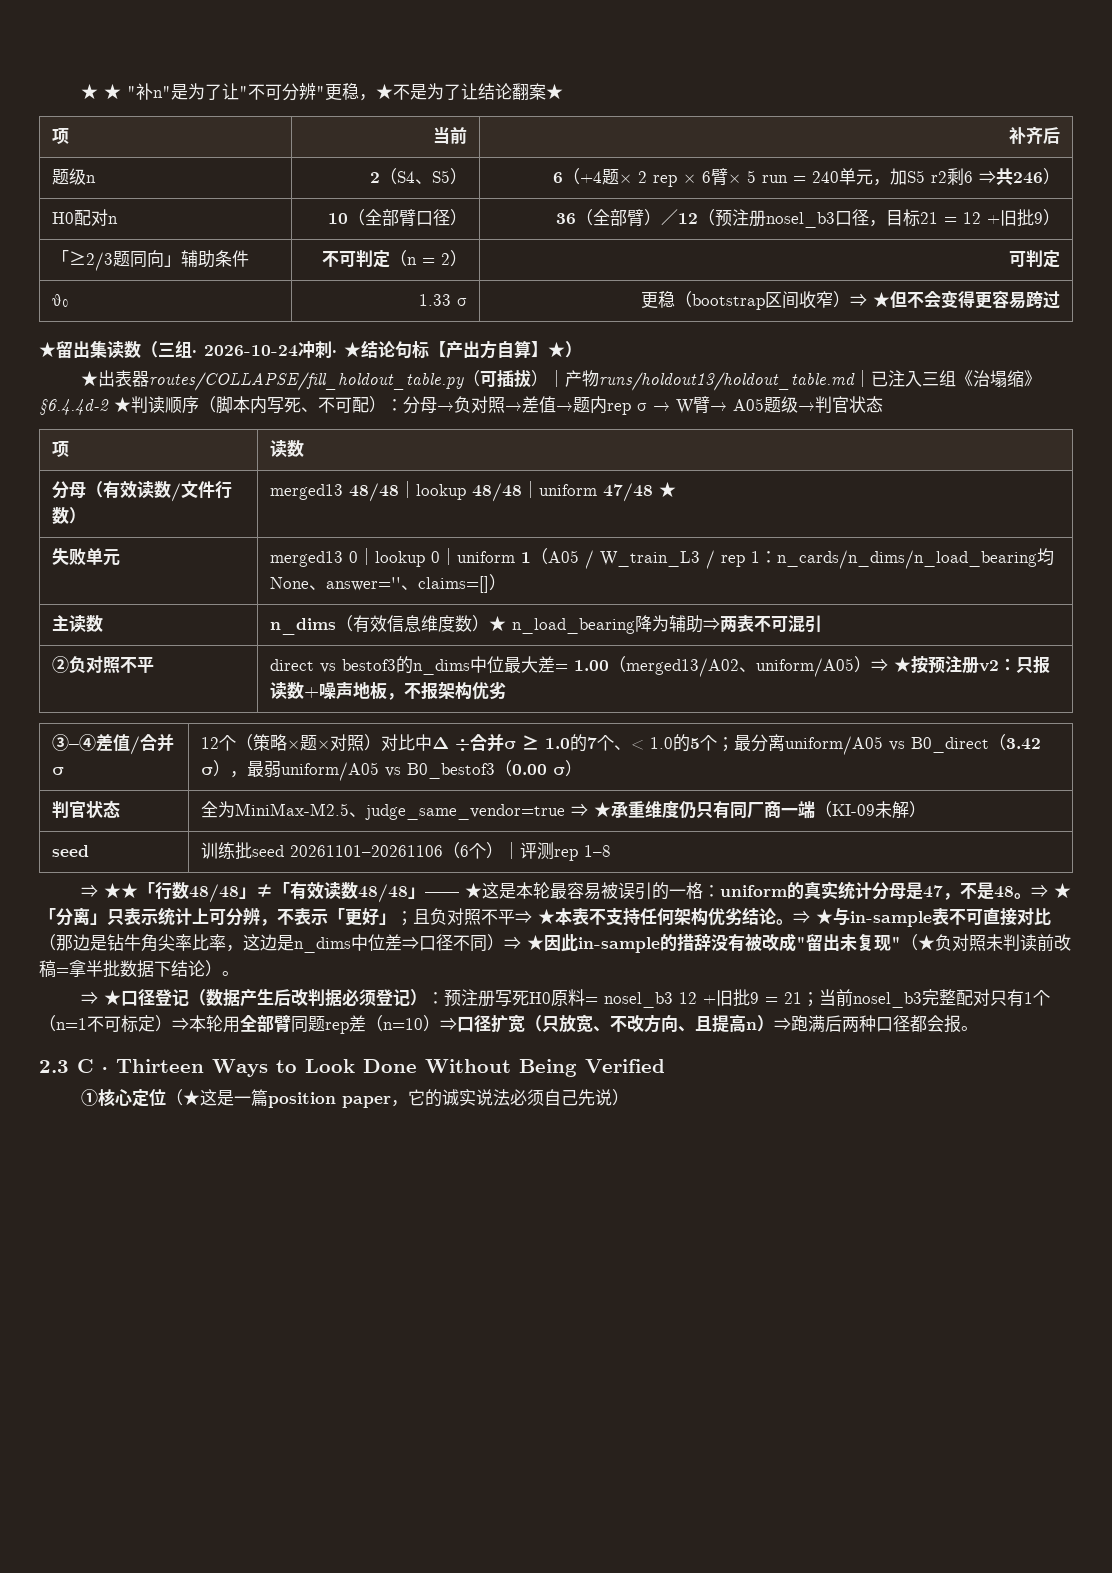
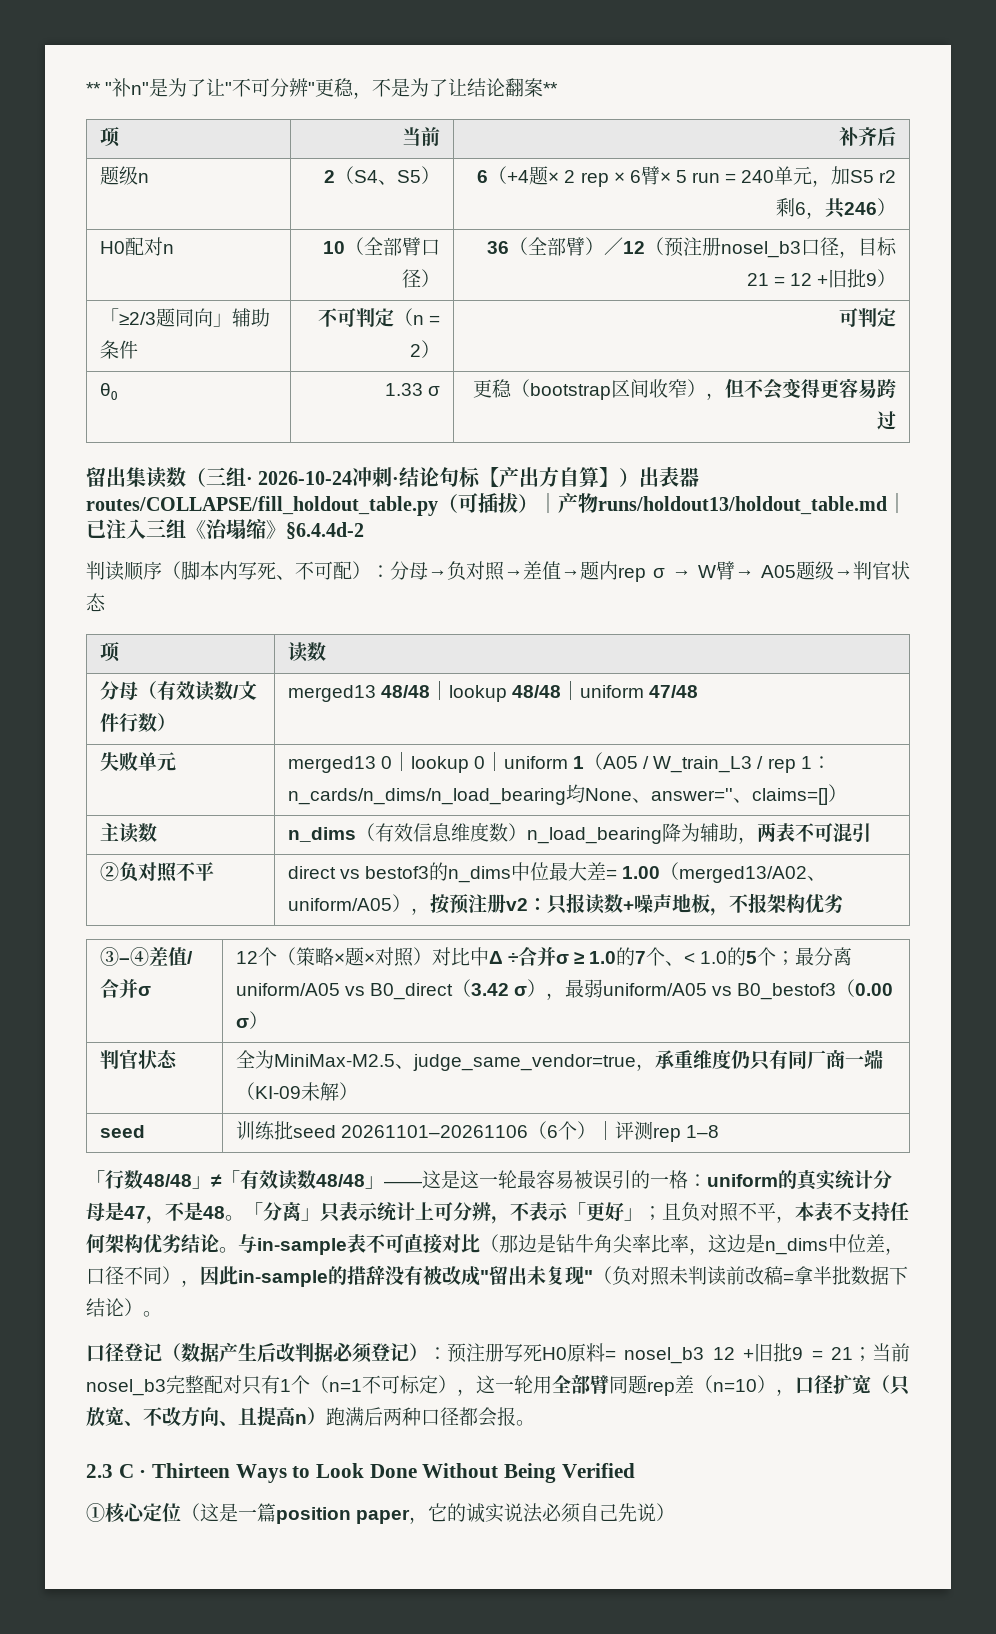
- ★ ★ "补n"是为了让"不可分辨"更稳，★不是为了让结论翻案★
+ ** "补n"是为了让"不可分辨"更稳，不是为了让结论翻案**
- 题级n | 2（S4、S5） | 6（+4题× 2 rep × 6臂× 5 run = 240单元，加S5 r2剩6 ⇒共246）
+ 题级n | 2（S4、S5） | 6（+4题× 2 rep × 6臂× 5 run = 240单元，加S5 r2剩6，共246）
- θ₀ | 1.33 σ | 更稳（bootstrap区间收窄）⇒ ★但不会变得更容易跨过
+ θ₀ | 1.33 σ | 更稳（bootstrap区间收窄），但不会变得更容易跨过
- ★留出集读数（三组· 2026-10-24冲刺· ★结论句标【产出方自算】★）
- ★出表器routes/COLLAPSE/fill_holdout_table.py（可插拔）｜产物runs/holdout13/holdout_table.md｜已注入三组《治塌缩》§6.4.4d-2 ★判读顺序（脚本内写死、不可配）：分母→负对照→差值→题内rep σ → W臂→ A05题级→判官状态
+ 留出集读数（三组· 2026-10-24冲刺·结论句标【产出方自算】）出表器routes/COLLAPSE/fill_holdout_table.py（可插拔）｜产物runs/holdout13/holdout_table.md｜已注入三组《治塌缩》§6.4.4d-2
+ 判读顺序（脚本内写死、不可配）：分母→负对照→差值→题内rep σ → W臂→ A05题级→判官状态
- 分母（有效读数/文件行数） | merged13 48/48｜lookup 48/48｜uniform 47/48 ★
+ 分母（有效读数/文件行数） | merged13 48/48｜lookup 48/48｜uniform 47/48
- 主读数 | n_dims（有效信息维度数）★ n_load_bearing降为辅助⇒两表不可混引
+ 主读数 | n_dims（有效信息维度数）n_load_bearing降为辅助，两表不可混引
- ②负对照不平 | direct vs bestof3的n_dims中位最大差= 1.00（merged13/A02、uniform/A05）⇒ ★按预注册v2：只报读数+噪声地板，不报架构优劣
+ ②负对照不平 | direct vs bestof3的n_dims中位最大差= 1.00（merged13/A02、uniform/A05），按预注册v2：只报读数+噪声地板，不报架构优劣
- 判官状态 | 全为MiniMax-M2.5、judge_same_vendor=true ⇒ ★承重维度仍只有同厂商一端（KI-09未解）
+ 判官状态 | 全为MiniMax-M2.5、judge_same_vendor=true，承重维度仍只有同厂商一端（KI-09未解）
- ⇒ ★★「行数48/48」≠「有效读数48/48」—— ★这是本轮最容易被误引的一格：uniform的真实统计分母是47，不是48。
+ 「行数48/48」≠「有效读数48/48」——这是这一轮最容易被误引的一格：uniform的真实统计分母是47，不是48。
- ⇒ ★「分离」只表示统计上可分辨，不表示「更好」；且负对照不平⇒ ★本表不支持任何架构优劣结论。
+ 「分离」只表示统计上可分辨，不表示「更好」；且负对照不平，本表不支持任何架构优劣结论。
- ⇒ ★与in-sample表不可直接对比（那边是钻牛角尖率比率，这边是n_dims中位差⇒口径不同）⇒ ★因此in-sample的措辞没有被改成"留出未复现"（★负对照未判读前改稿=拿半批数据下结论）。
+ 与in-sample表不可直接对比（那边是钻牛角尖率比率，这边是n_dims中位差，口径不同），因此in-sample的措辞没有被改成"留出未复现"（负对照未判读前改稿=拿半批数据下结论）。
- ⇒ ★口径登记（数据产生后改判据必须登记）：预注册写死H0原料= nosel_b3 12 +旧批9 = 21；当前nosel_b3完整配对只有1个（n=1不可标定）⇒本轮用全部臂同题rep差（n=10）⇒口径扩宽（只放宽、不改方向、且提高n）⇒跑满后两种口径都会报。
+ 口径登记（数据产生后改判据必须登记）：预注册写死H0原料= nosel_b3 12 +旧批9 = 21；当前nosel_b3完整配对只有1个（n=1不可标定），这一轮用全部臂同题rep差（n=10），口径扩宽（只放宽、不改方向、且提高n）跑满后两种口径都会报。
- ①核心定位（★这是一篇position paper，它的诚实说法必须自己先说）
+ ①核心定位（这是一篇position paper，它的诚实说法必须自己先说）

